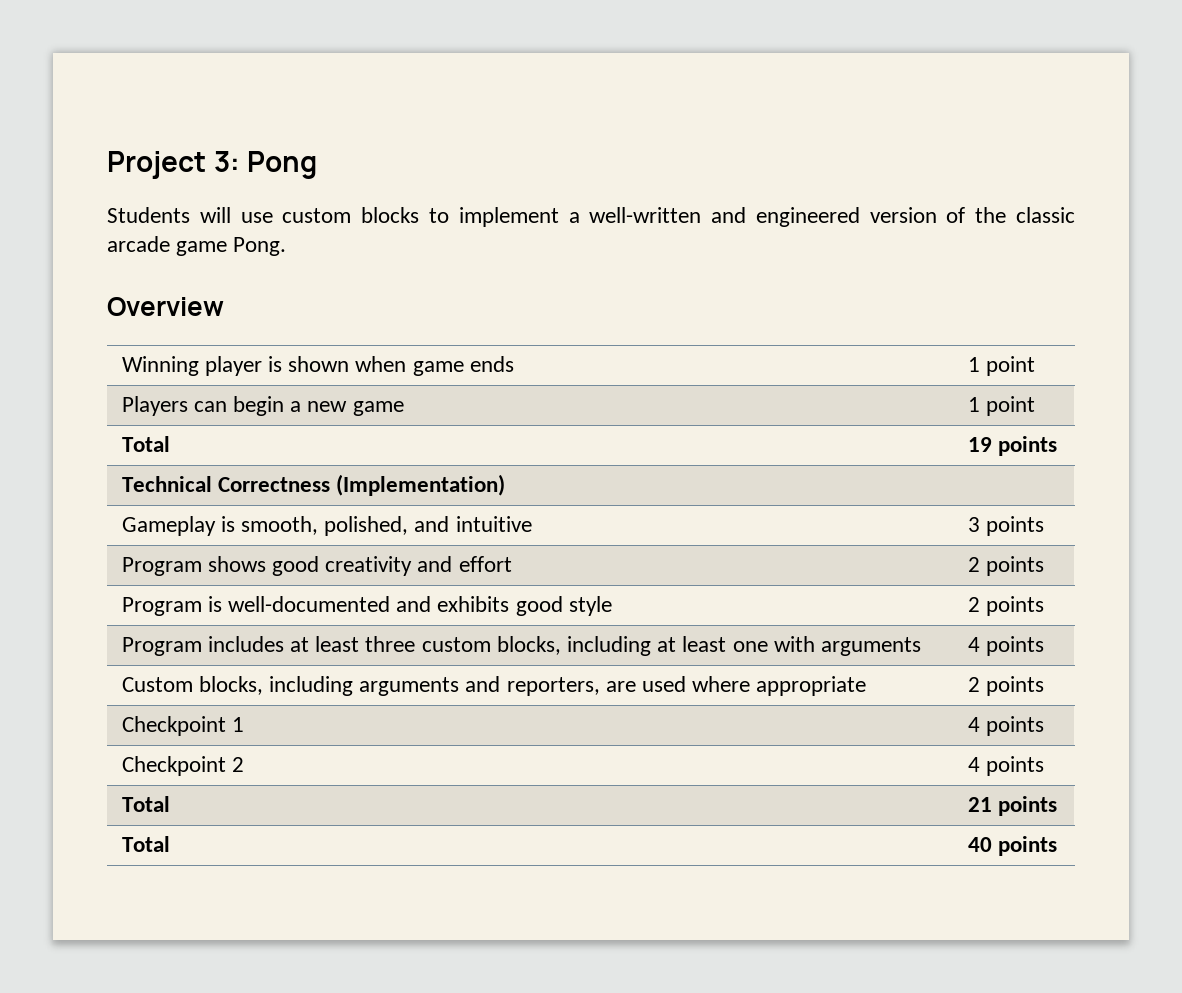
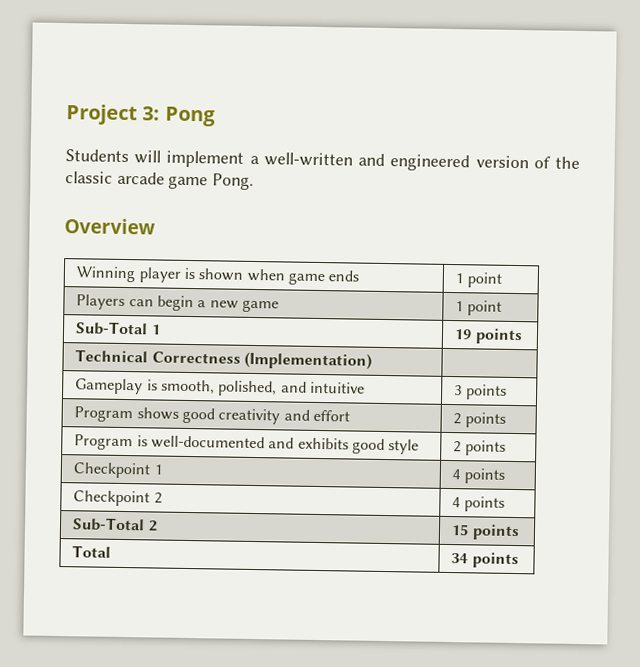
- Students will use custom blocks to implement a well-written and engineered version of the classic arcade game Pong.
+ Students will implement a well-written and engineered version of the classic arcade game Pong.
- Total | 19 points
+ Sub-Total 1 | 19 points
- Program includes at least three custom blocks, including at least one with arguments | 4 points
- Custom blocks, including arguments and reporters, are used where appropriate | 2 points
- Total | 21 points
- Total | 40 points
+ Sub-Total 2 | 15 points
+ Total | 34 points

